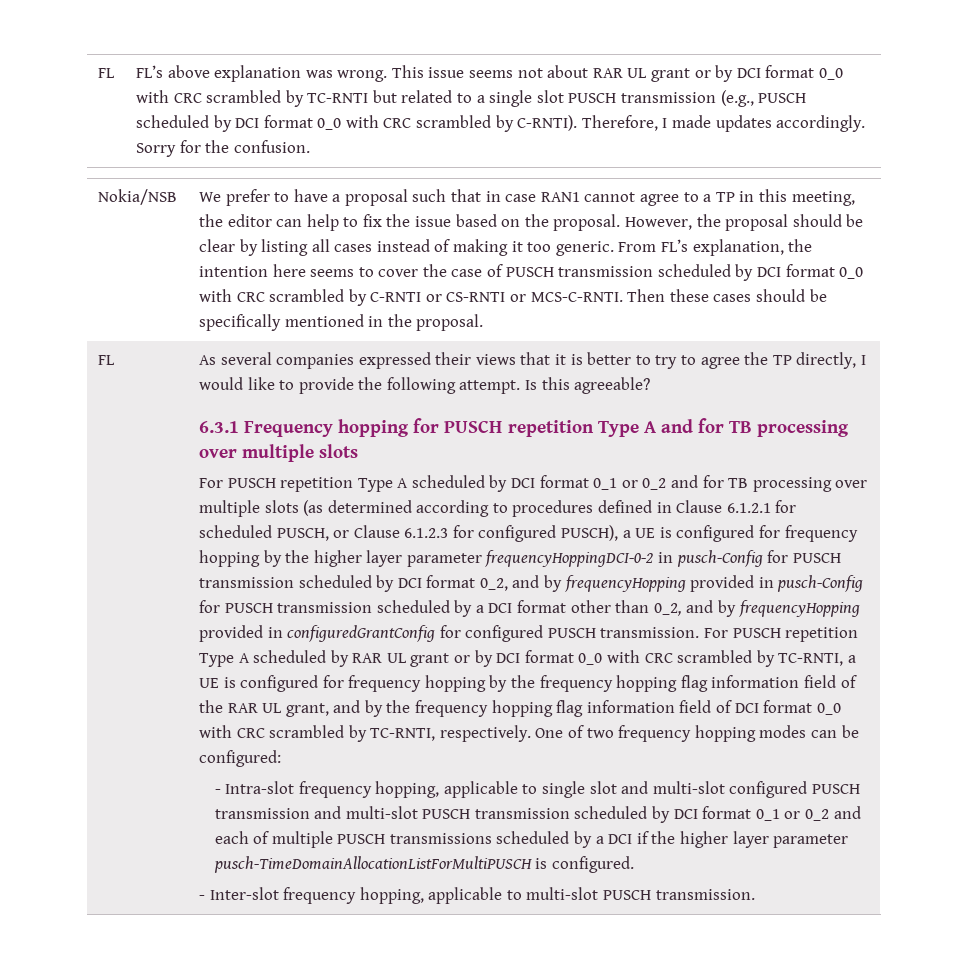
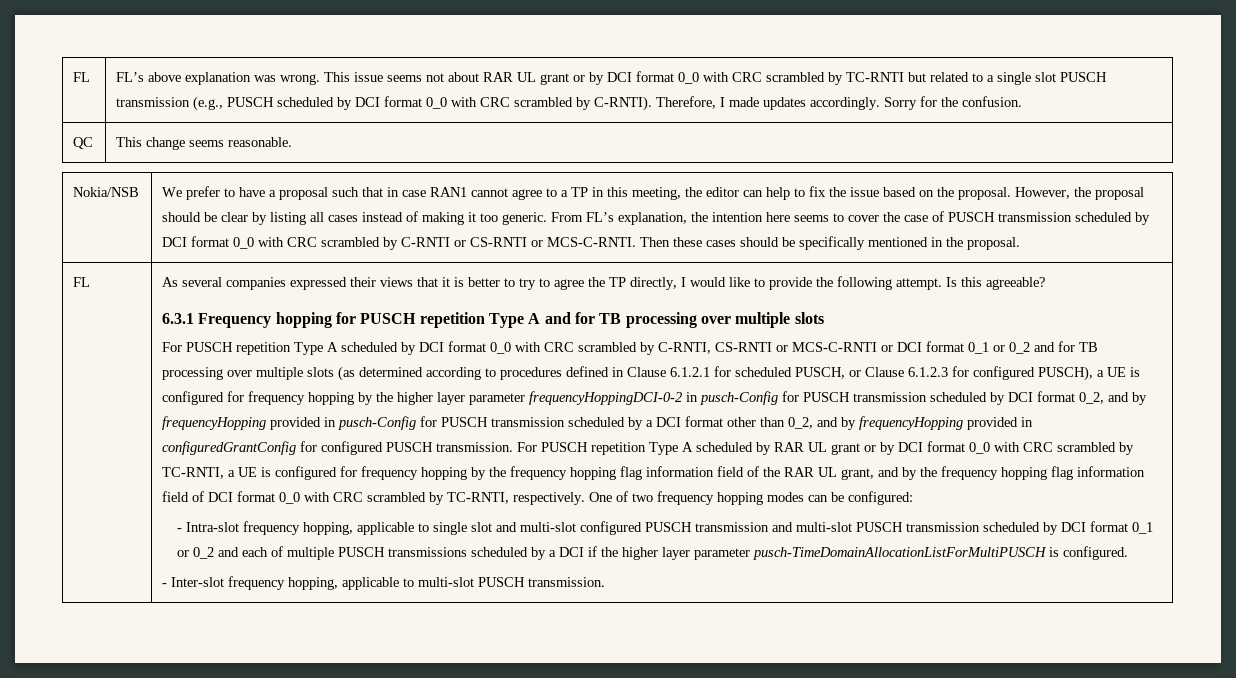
+ QC | This change seems reasonable.
- For PUSCH repetition Type A scheduled by DCI format 0_1 or 0_2 and for TB processing over multiple slots (as determined according to procedures defined in Clause 6.1.2.1 for scheduled PUSCH, or Clause 6.1.2.3 for configured PUSCH), a UE is configured for frequency hopping by the higher layer parameter frequencyHoppingDCI-0-2 in pusch-Config for PUSCH transmission scheduled by DCI format 0_2, and by frequencyHopping provided in pusch-Config for PUSCH transmission scheduled by a DCI format other than 0_2, and by frequencyHopping provided in configuredGrantConfig for configured PUSCH transmission.
+ For PUSCH repetition Type A scheduled by DCI format 0_0 with CRC scrambled by C-RNTI, CS-RNTI or MCS-C-RNTI or DCI format 0_1 or 0_2 and for TB processing over multiple slots (as determined according to procedures defined in Clause 6.1.2.1 for scheduled PUSCH, or Clause 6.1.2.3 for configured PUSCH), a UE is configured for frequency hopping by the higher layer parameter frequencyHoppingDCI-0-2 in pusch-Config for PUSCH transmission scheduled by DCI format 0_2, and by frequencyHopping provided in pusch-Config for PUSCH transmission scheduled by a DCI format other than 0_2, and by frequencyHopping provided in configuredGrantConfig for configured PUSCH transmission.

